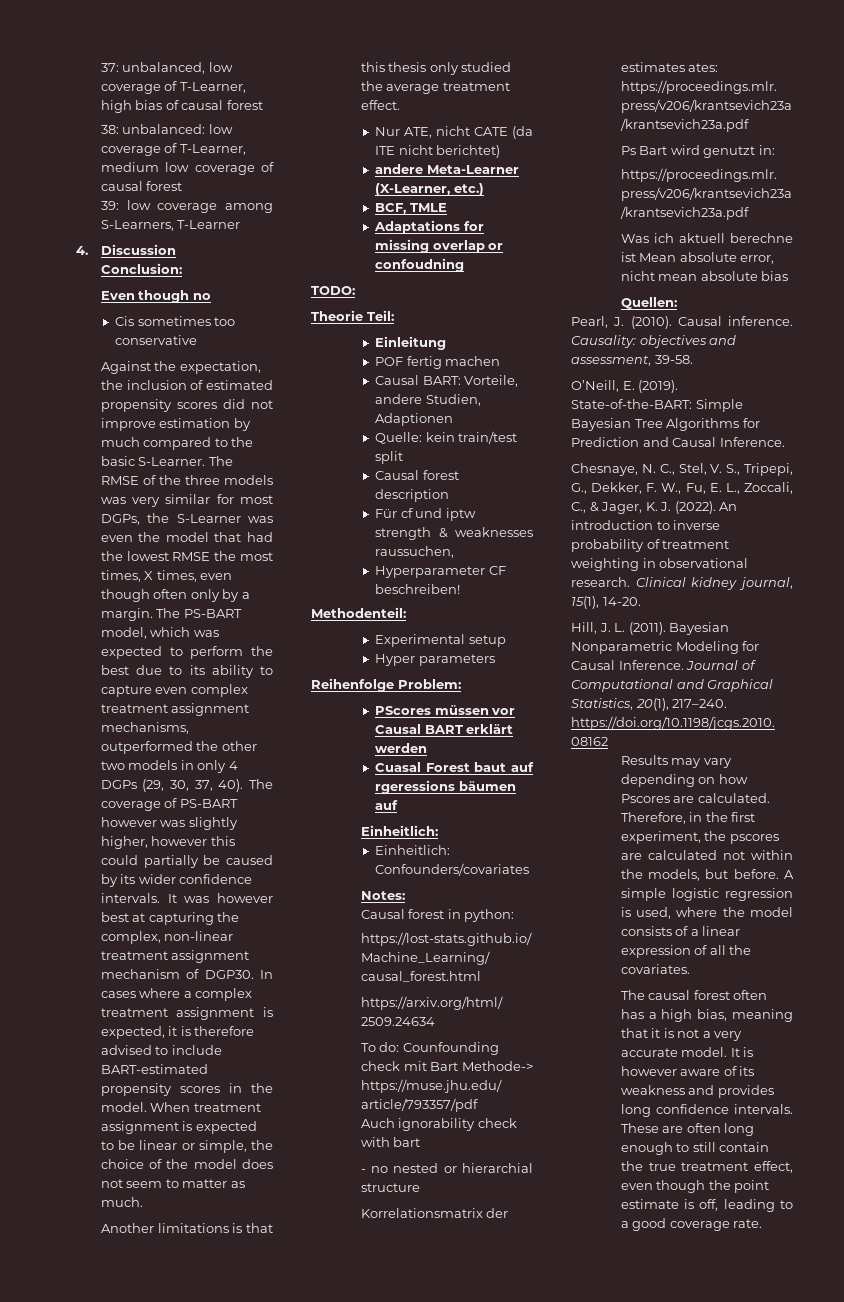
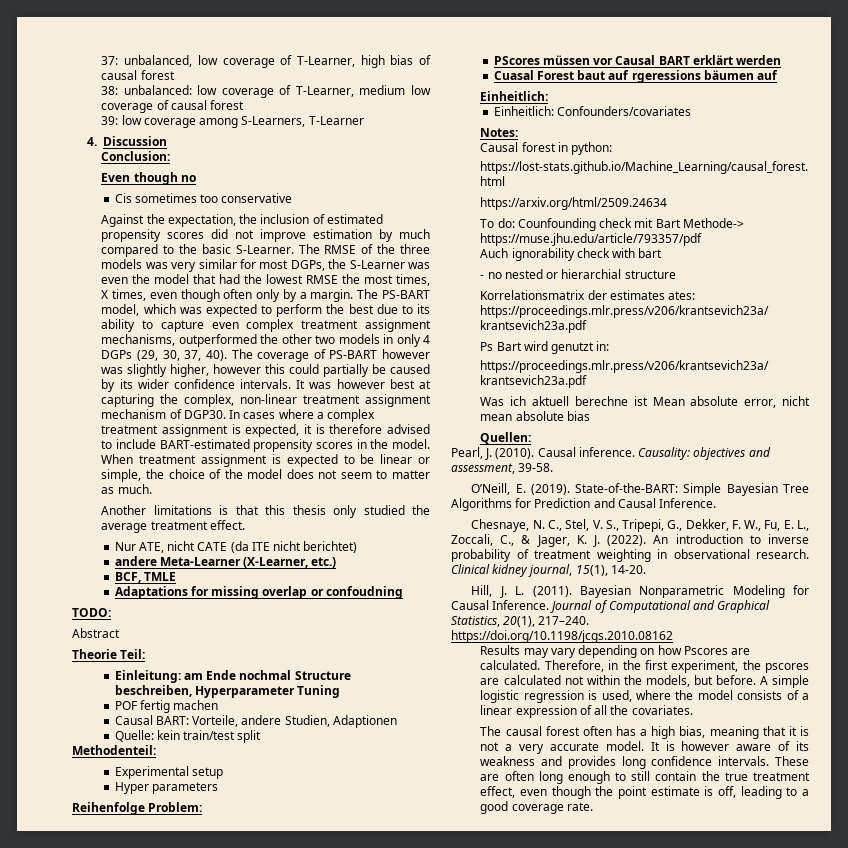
+ Abstract
- Einleitung
+ Einleitung: am Ende nochmal Structure beschreiben, Hyperparameter Tuning
- Causal forest description
- Für cf und iptw strength & weaknesses raussuchen,
- Hyperparameter CF beschreiben!

